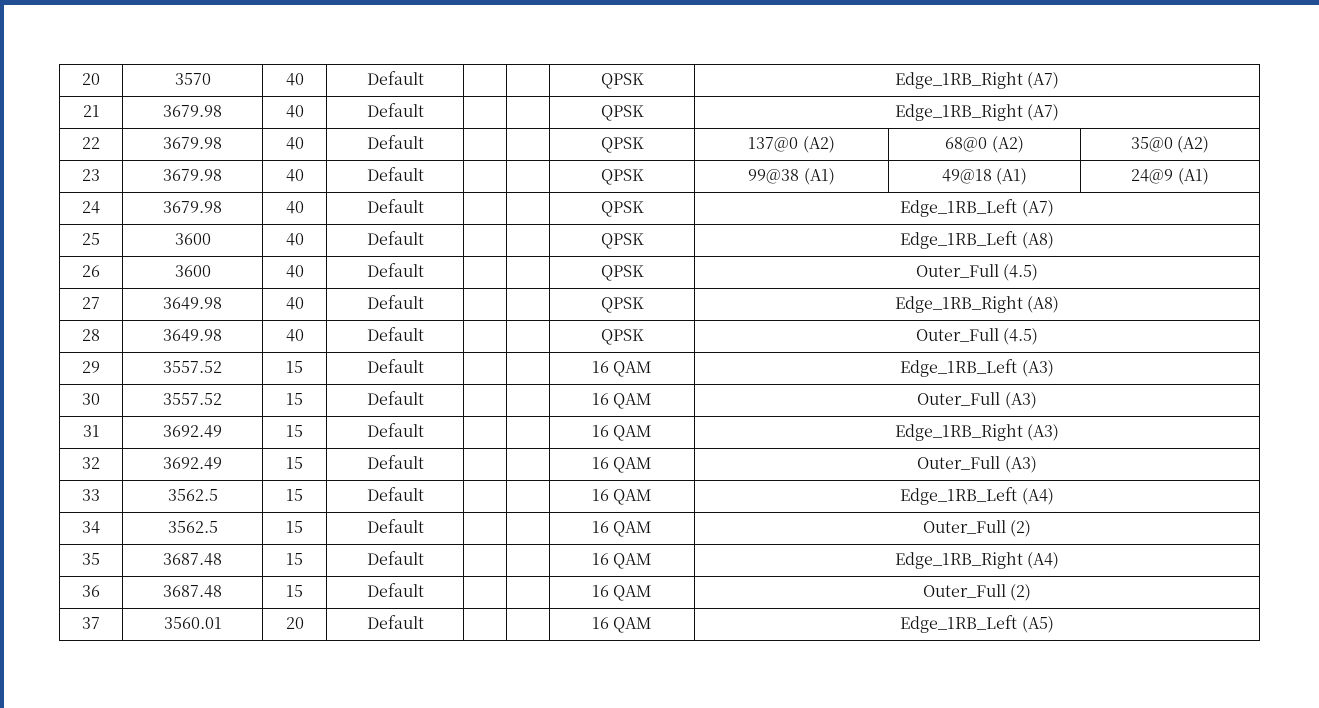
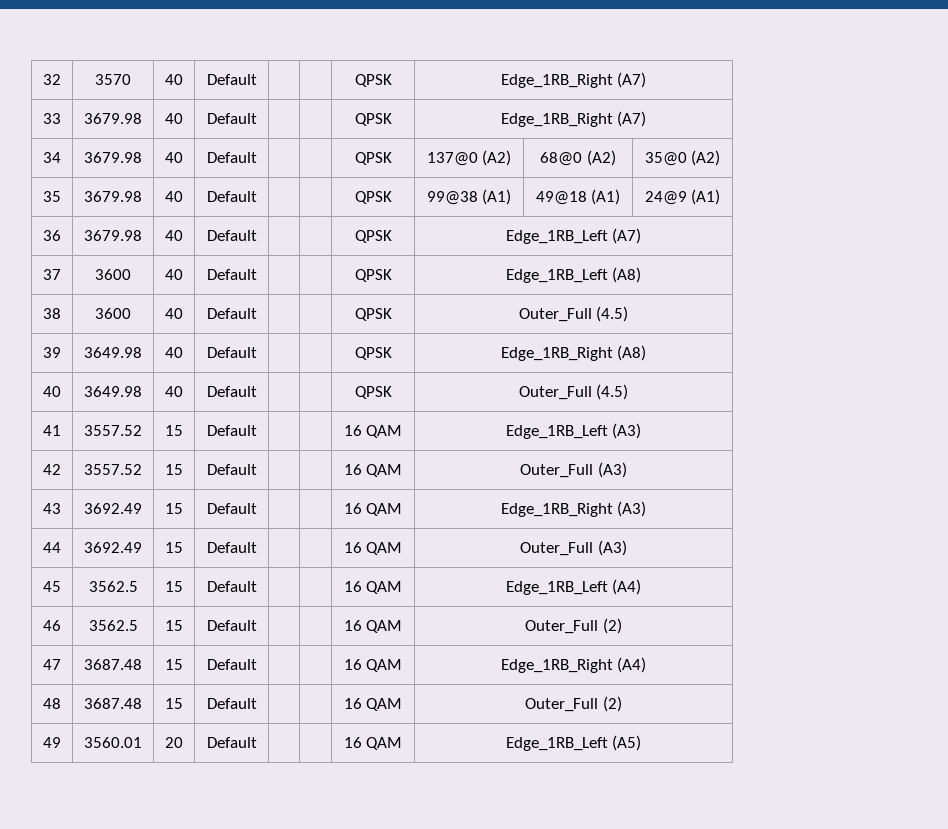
- 20 | 3570 | 40 | Default | | | QPSK | Edge_1RB_Right (A7)
+ 32 | 3570 | 40 | Default | | | QPSK | Edge_1RB_Right (A7)
- 21 | 3679.98 | 40 | Default | | | QPSK | Edge_1RB_Right (A7)
+ 33 | 3679.98 | 40 | Default | | | QPSK | Edge_1RB_Right (A7)
- 22 | 3679.98 | 40 | Default | | | QPSK | 137@0 (A2) | 68@0 (A2) | 35@0 (A2)
+ 34 | 3679.98 | 40 | Default | | | QPSK | 137@0 (A2) | 68@0 (A2) | 35@0 (A2)
- 23 | 3679.98 | 40 | Default | | | QPSK | 99@38 (A1) | 49@18 (A1) | 24@9 (A1)
+ 35 | 3679.98 | 40 | Default | | | QPSK | 99@38 (A1) | 49@18 (A1) | 24@9 (A1)
- 24 | 3679.98 | 40 | Default | | | QPSK | Edge_1RB_Left (A7)
+ 36 | 3679.98 | 40 | Default | | | QPSK | Edge_1RB_Left (A7)
- 25 | 3600 | 40 | Default | | | QPSK | Edge_1RB_Left (A8)
+ 37 | 3600 | 40 | Default | | | QPSK | Edge_1RB_Left (A8)
- 26 | 3600 | 40 | Default | | | QPSK | Outer_Full (4.5)
+ 38 | 3600 | 40 | Default | | | QPSK | Outer_Full (4.5)
- 27 | 3649.98 | 40 | Default | | | QPSK | Edge_1RB_Right (A8)
+ 39 | 3649.98 | 40 | Default | | | QPSK | Edge_1RB_Right (A8)
- 28 | 3649.98 | 40 | Default | | | QPSK | Outer_Full (4.5)
+ 40 | 3649.98 | 40 | Default | | | QPSK | Outer_Full (4.5)
- 29 | 3557.52 | 15 | Default | | | 16 QAM | Edge_1RB_Left (A3)
+ 41 | 3557.52 | 15 | Default | | | 16 QAM | Edge_1RB_Left (A3)
- 30 | 3557.52 | 15 | Default | | | 16 QAM | Outer_Full (A3)
+ 42 | 3557.52 | 15 | Default | | | 16 QAM | Outer_Full (A3)
- 31 | 3692.49 | 15 | Default | | | 16 QAM | Edge_1RB_Right (A3)
+ 43 | 3692.49 | 15 | Default | | | 16 QAM | Edge_1RB_Right (A3)
- 32 | 3692.49 | 15 | Default | | | 16 QAM | Outer_Full (A3)
+ 44 | 3692.49 | 15 | Default | | | 16 QAM | Outer_Full (A3)
- 33 | 3562.5 | 15 | Default | | | 16 QAM | Edge_1RB_Left (A4)
+ 45 | 3562.5 | 15 | Default | | | 16 QAM | Edge_1RB_Left (A4)
- 34 | 3562.5 | 15 | Default | | | 16 QAM | Outer_Full (2)
+ 46 | 3562.5 | 15 | Default | | | 16 QAM | Outer_Full (2)
- 35 | 3687.48 | 15 | Default | | | 16 QAM | Edge_1RB_Right (A4)
+ 47 | 3687.48 | 15 | Default | | | 16 QAM | Edge_1RB_Right (A4)
- 36 | 3687.48 | 15 | Default | | | 16 QAM | Outer_Full (2)
+ 48 | 3687.48 | 15 | Default | | | 16 QAM | Outer_Full (2)
- 37 | 3560.01 | 20 | Default | | | 16 QAM | Edge_1RB_Left (A5)
+ 49 | 3560.01 | 20 | Default | | | 16 QAM | Edge_1RB_Left (A5)

